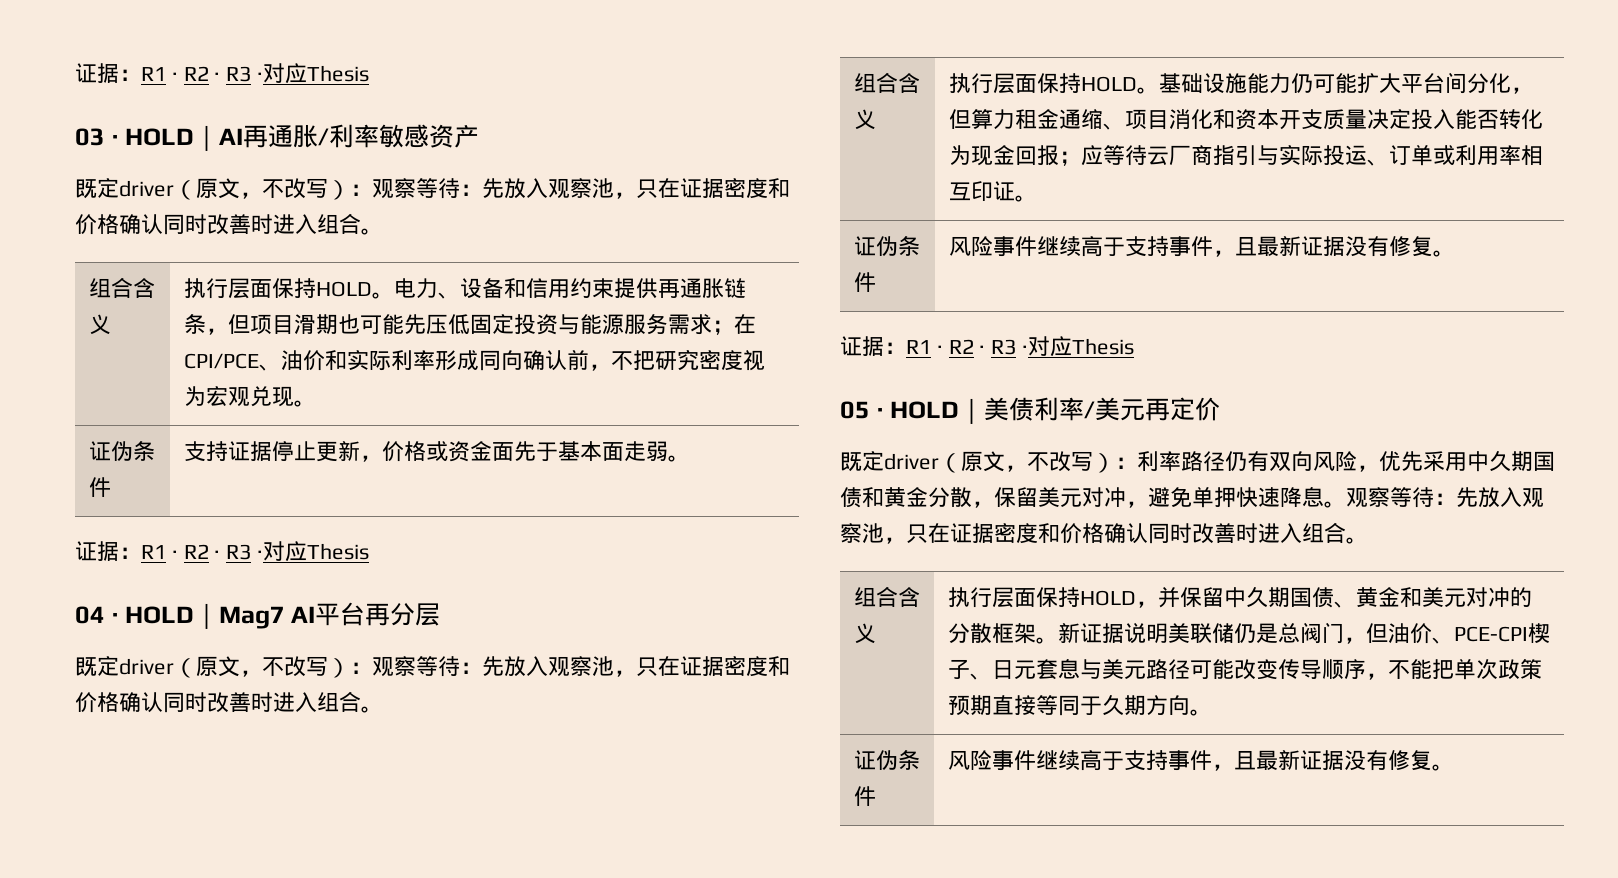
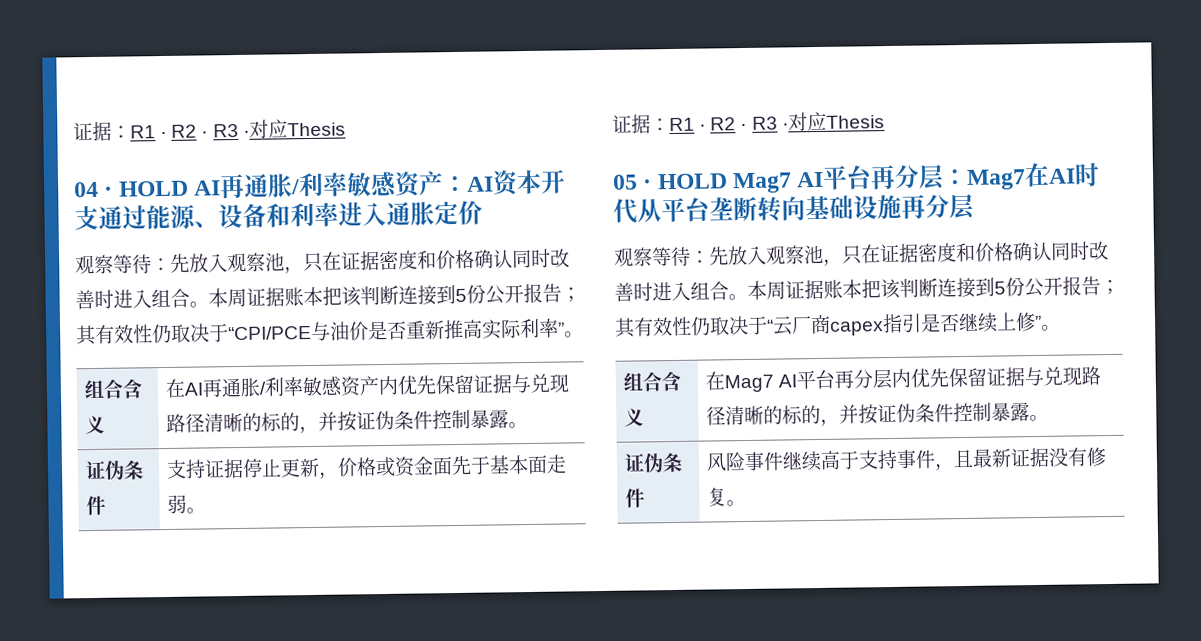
- 03 · HOLD｜AI再通胀/利率敏感资产
- 既定driver（原文，不改写）：观察等待：先放入观察池，只在证据密度和价格确认同时改善时进入组合。
- 组合含义 | 执行层面保持HOLD。电力、设备和信用约束提供再通胀链条，但项目滑期也可能先压低固定投资与能源服务需求；在CPI/PCE、油价和实际利率形成同向确认前，不把研究密度视为宏观兑现。
+ 04 · HOLD AI再通胀/利率敏感资产：AI资本开支通过能源、设备和利率进入通胀定价
+ 观察等待：先放入观察池，只在证据密度和价格确认同时改善时进入组合。本周证据账本把该判断连接到5份公开报告；其有效性仍取决于“CPI/PCE与油价是否重新推高实际利率”。
+ 组合含义 | 在AI再通胀/利率敏感资产内优先保留证据与兑现路径清晰的标的，并按证伪条件控制暴露。
- 04 · HOLD｜Mag7 AI平台再分层
- 既定driver（原文，不改写）：观察等待：先放入观察池，只在证据密度和价格确认同时改善时进入组合。
- 组合含义 | 执行层面保持HOLD。基础设施能力仍可能扩大平台间分化，但算力租金通缩、项目消化和资本开支质量决定投入能否转化为现金回报；应等待云厂商指引与实际投运、订单或利用率相互印证。
- 证伪条件 | 风险事件继续高于支持事件，且最新证据没有修复。
- 证据：R1 · R2 · R3 ·对应Thesis
- 05 · HOLD｜美债利率/美元再定价
- 既定driver（原文，不改写）：利率路径仍有双向风险，优先采用中久期国债和黄金分散，保留美元对冲，避免单押快速降息。观察等待：先放入观察池，只在证据密度和价格确认同时改善时进入组合。
- 组合含义 | 执行层面保持HOLD，并保留中久期国债、黄金和美元对冲的分散框架。新证据说明美联储仍是总阀门，但油价、PCE-CPI楔子、日元套息与美元路径可能改变传导顺序，不能把单次政策预期直接等同于久期方向。
+ 05 · HOLD Mag7 AI平台再分层：Mag7在AI时代从平台垄断转向基础设施再分层
+ 观察等待：先放入观察池，只在证据密度和价格确认同时改善时进入组合。本周证据账本把该判断连接到5份公开报告；其有效性仍取决于“云厂商capex指引是否继续上修”。
+ 组合含义 | 在Mag7 AI平台再分层内优先保留证据与兑现路径清晰的标的，并按证伪条件控制暴露。

